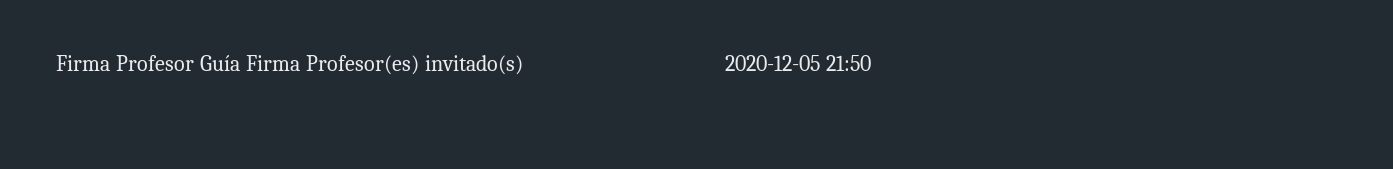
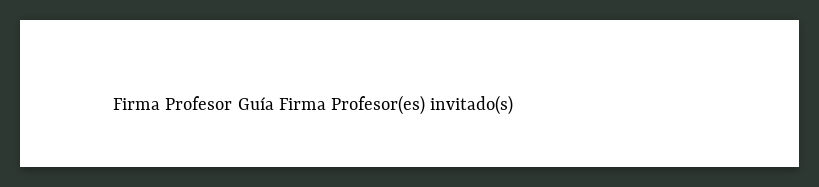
- 2020-12-05 21:50

